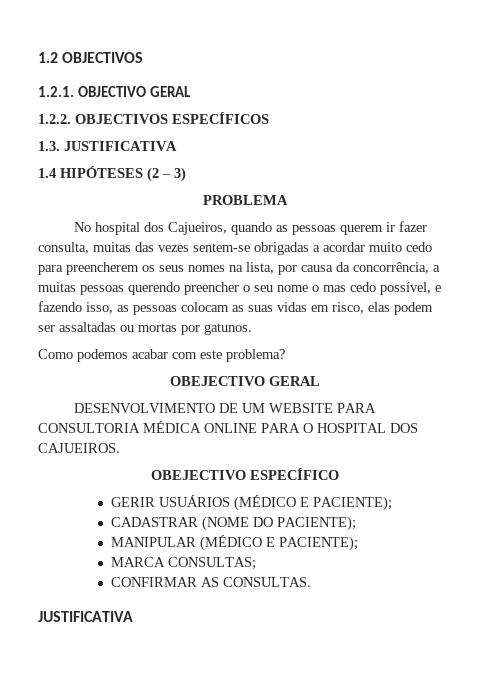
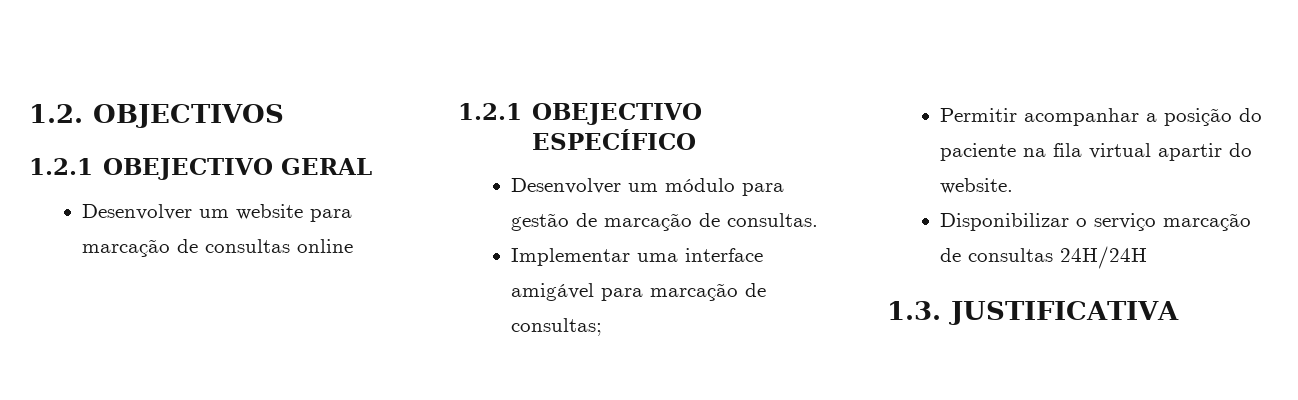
- 1.2 OBJECTIVOS
+ 1.2. OBJECTIVOS
- 1.2.1. OBJECTIVO GERAL
- 1.2.2. OBJECTIVOS ESPECÍFICOS
+ 1.2.1 OBEJECTIVO GERAL
+ Desenvolver um website para marcação de consultas online
+ 1.2.1 OBEJECTIVO ESPECÍFICO
+ Desenvolver um módulo para gestão de marcação de consultas.
+ Implementar uma interface amigável para marcação de consultas;
+ Permitir acompanhar a posição do paciente na fila virtual apartir do website.
+ Disponibilizar o serviço marcação de consultas 24H/24H
  1.3. JUSTIFICATIVA
- 1.4 HIPÓTESES (2 – 3)
- PROBLEMA
- No hospital dos Cajueiros, quando as pessoas querem ir fazer consulta, muitas das vezes sentem-se obrigadas a acordar muito cedo para preencherem os seus nomes na lista, por causa da concorrência, a muitas pessoas querendo preencher o seu nome o mas cedo possível, e fazendo isso, as pessoas colocam as suas vidas em risco, elas podem ser assaltadas ou mortas por gatunos.
- Como podemos acabar com este problema?
- OBEJECTIVO GERAL
- DESENVOLVIMENTO DE UM WEBSITE PARA CONSULTORIA MÉDICA ONLINE PARA O HOSPITAL DOS CAJUEIROS.
- OBEJECTIVO ESPECÍFICO
- GERIR USUÁRIOS (MÉDICO E PACIENTE);
- CADASTRAR (NOME DO PACIENTE);
- MANIPULAR (MÉDICO E PACIENTE);
- MARCA CONSULTAS;
- CONFIRMAR AS CONSULTAS.
- JUSTIFICATIVA

